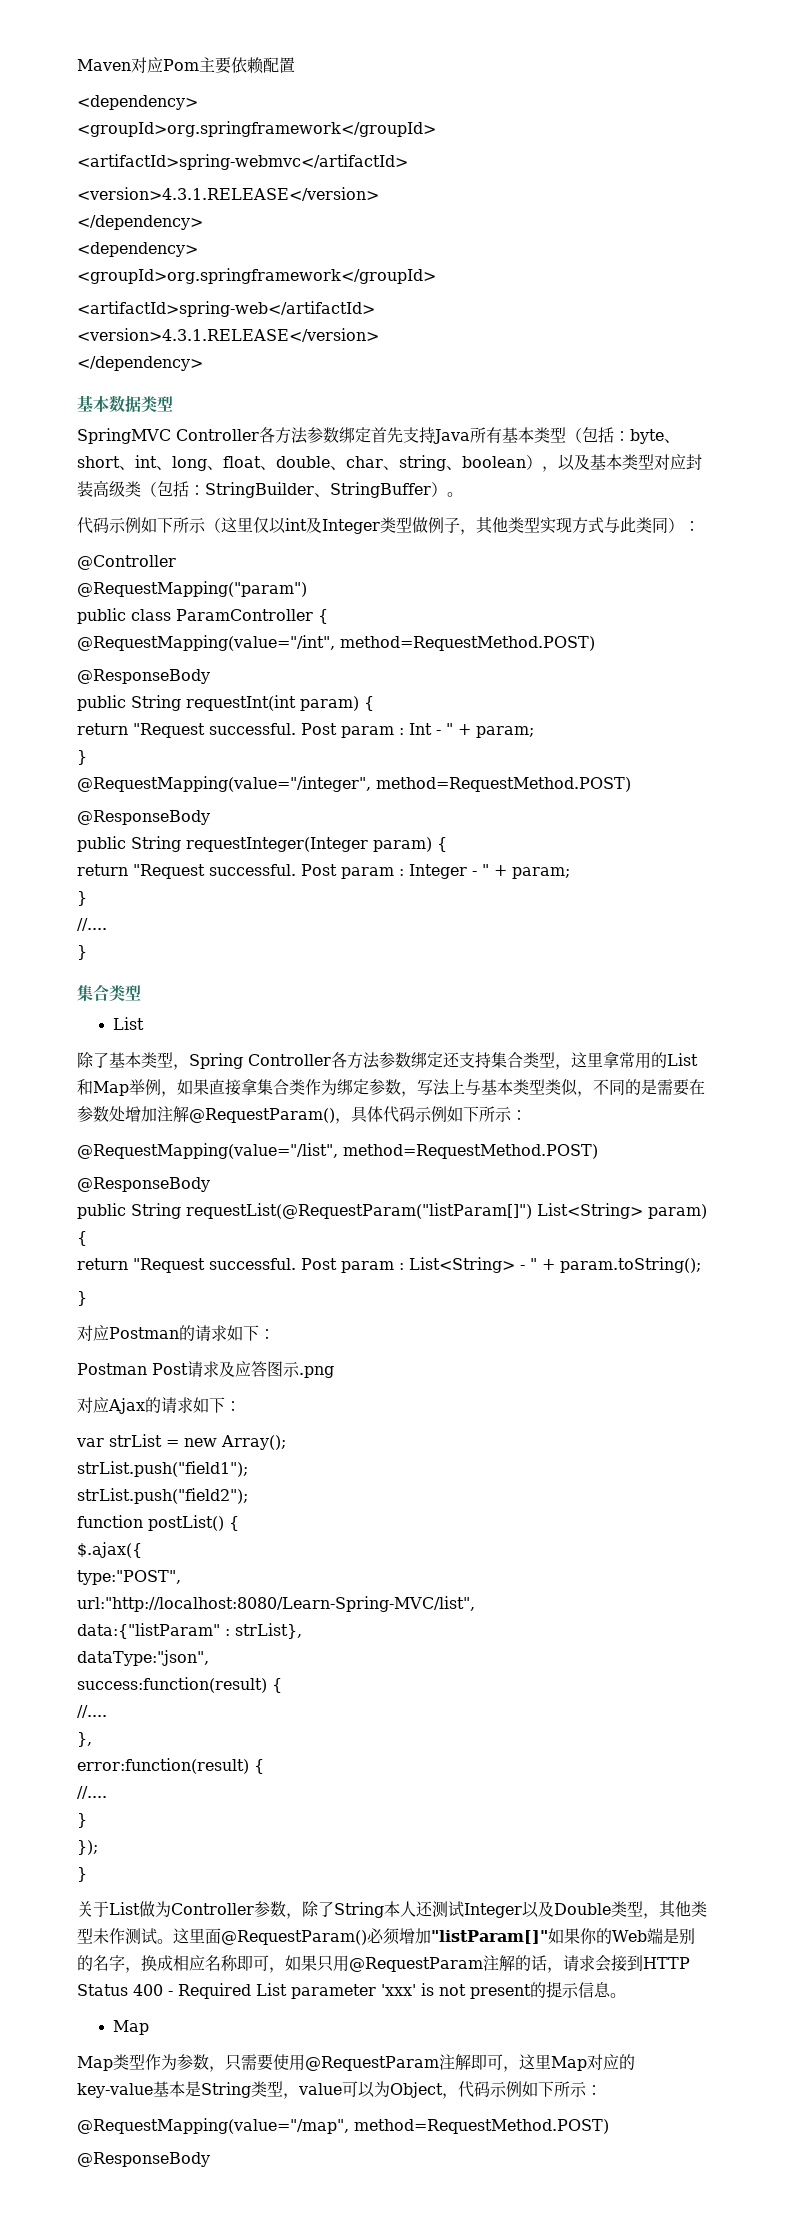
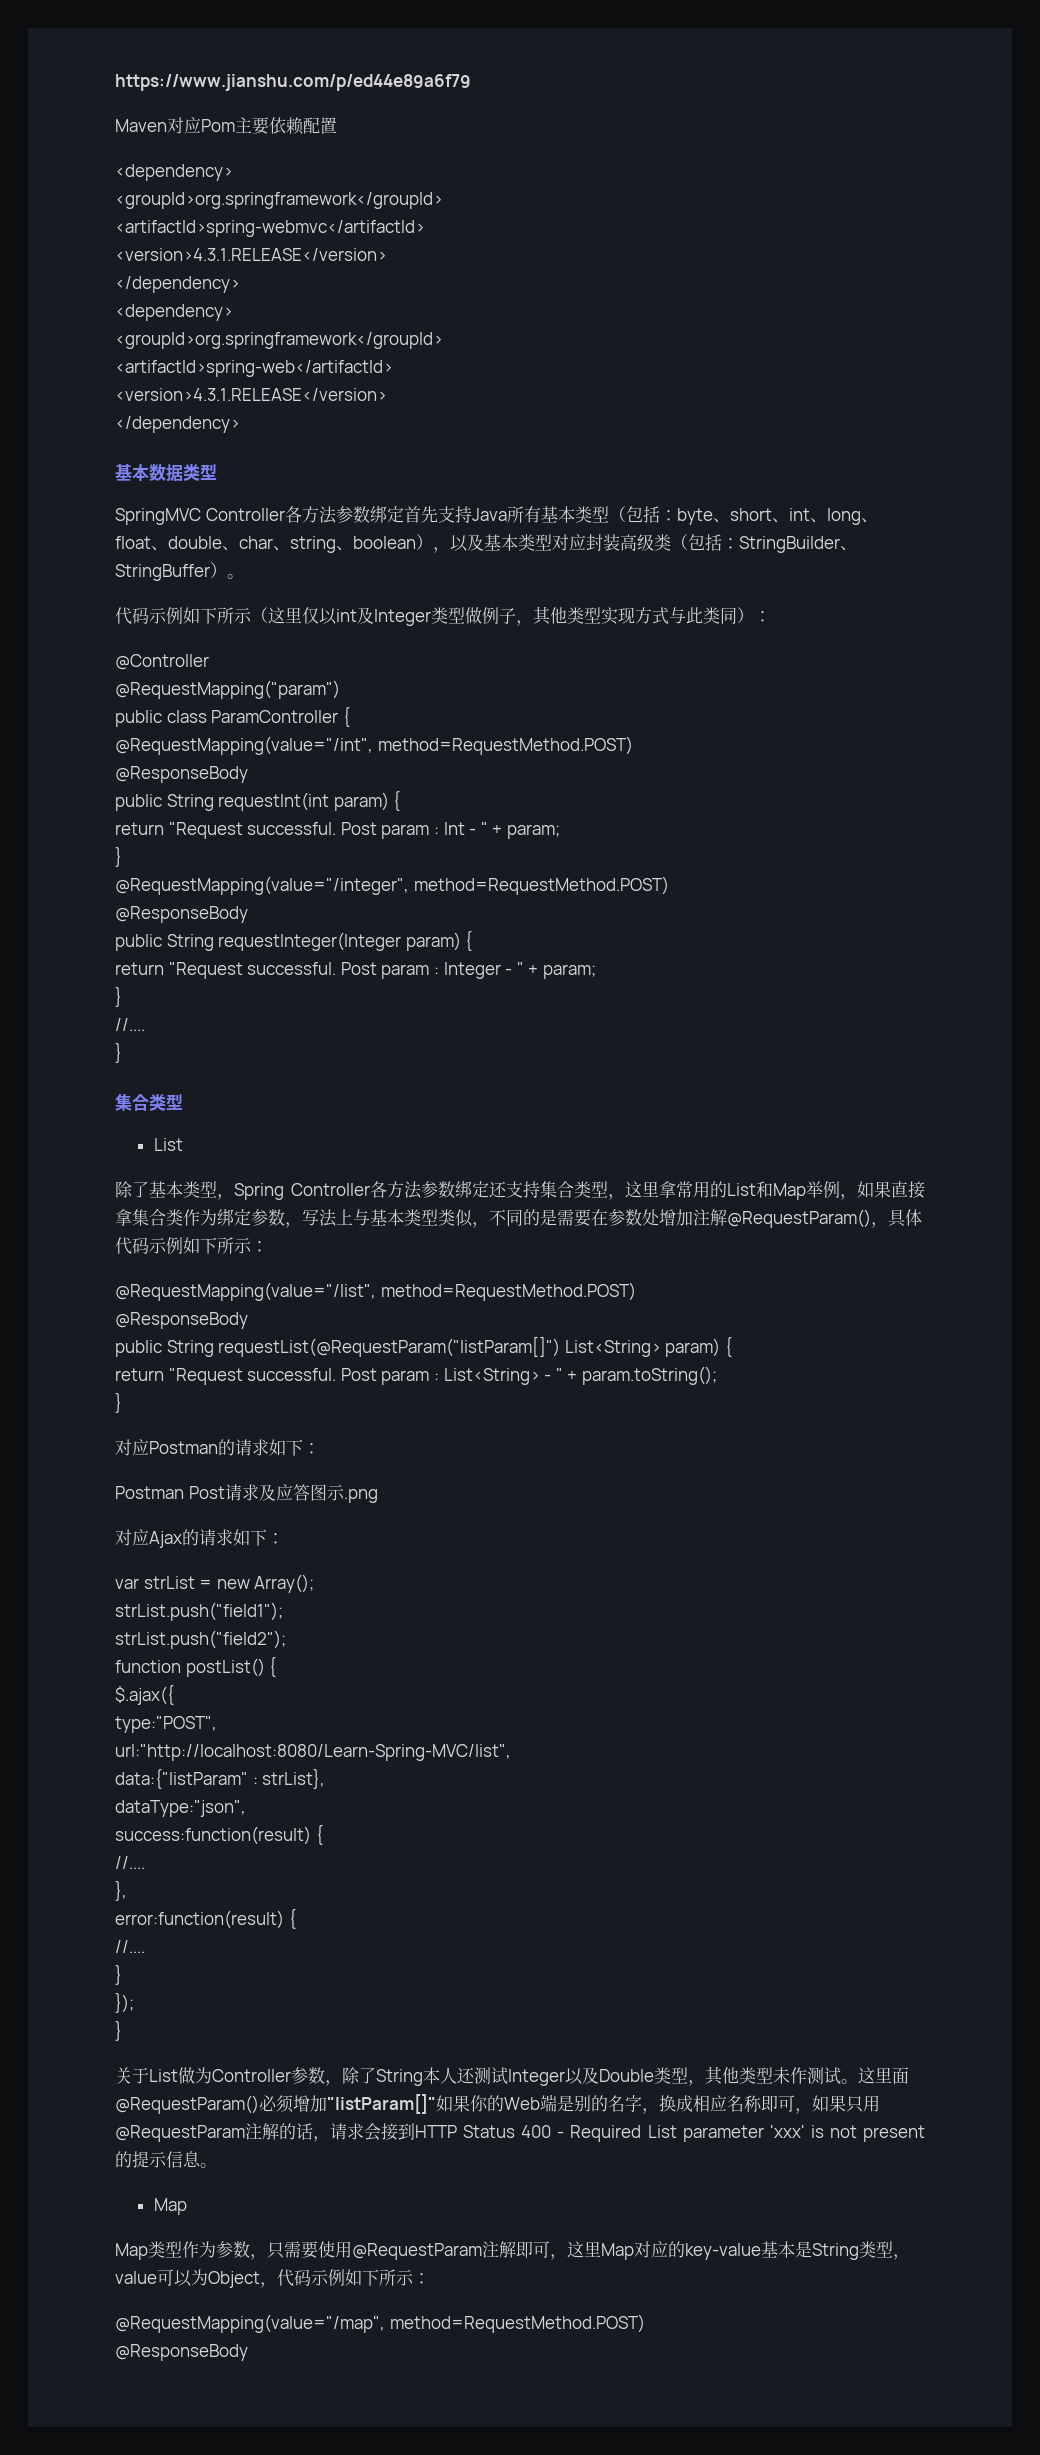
+ https://www.jianshu.com/p/ed44e89a6f79

